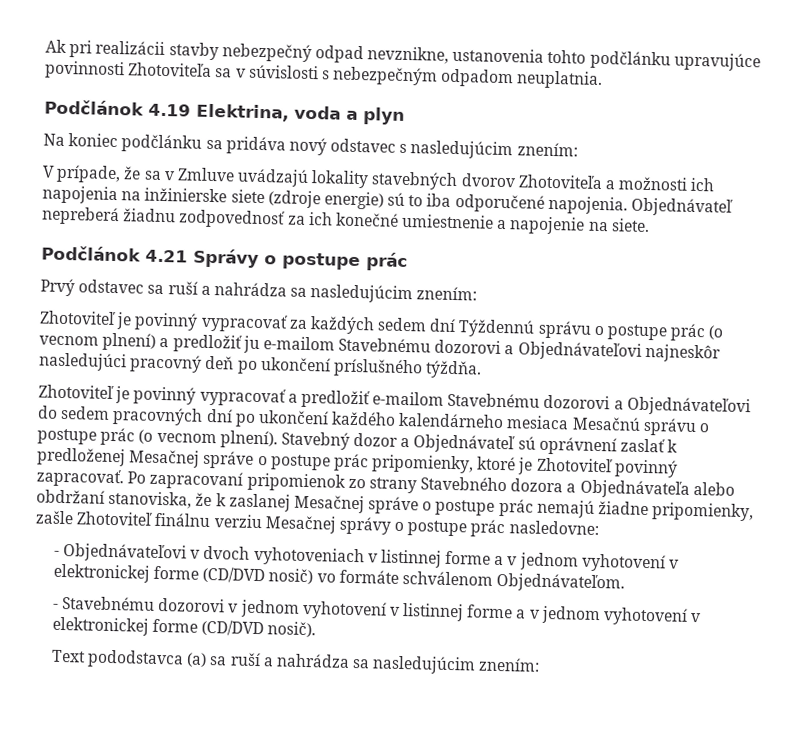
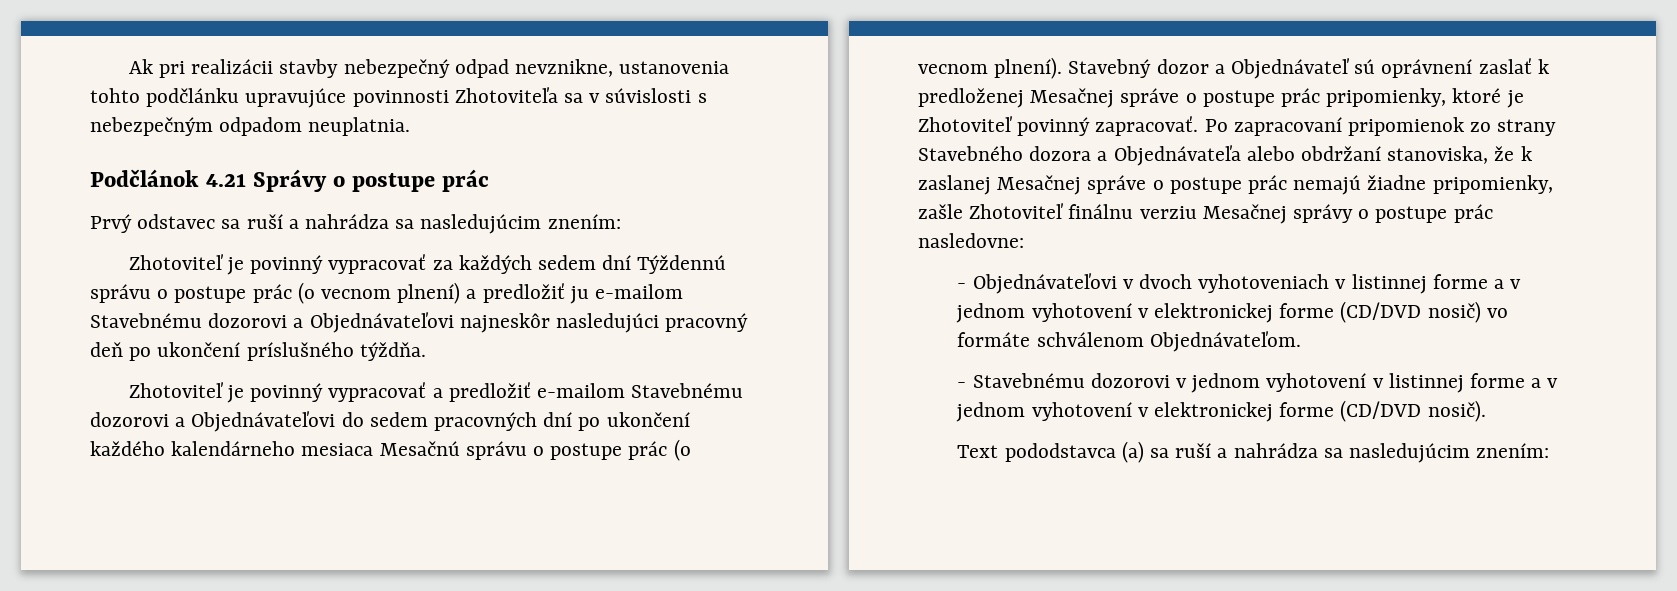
- Podčlánok 4.19 Elektrina, voda a plyn
- Na koniec podčlánku sa pridáva nový odstavec s nasledujúcim znením:
- V prípade, že sa v Zmluve uvádzajú lokality stavebných dvorov Zhotoviteľa a možnosti ich napojenia na inžinierske siete (zdroje energie) sú to iba odporučené napojenia. Objednávateľ nepreberá žiadnu zodpovednosť za ich konečné umiestnenie a napojenie na siete.

